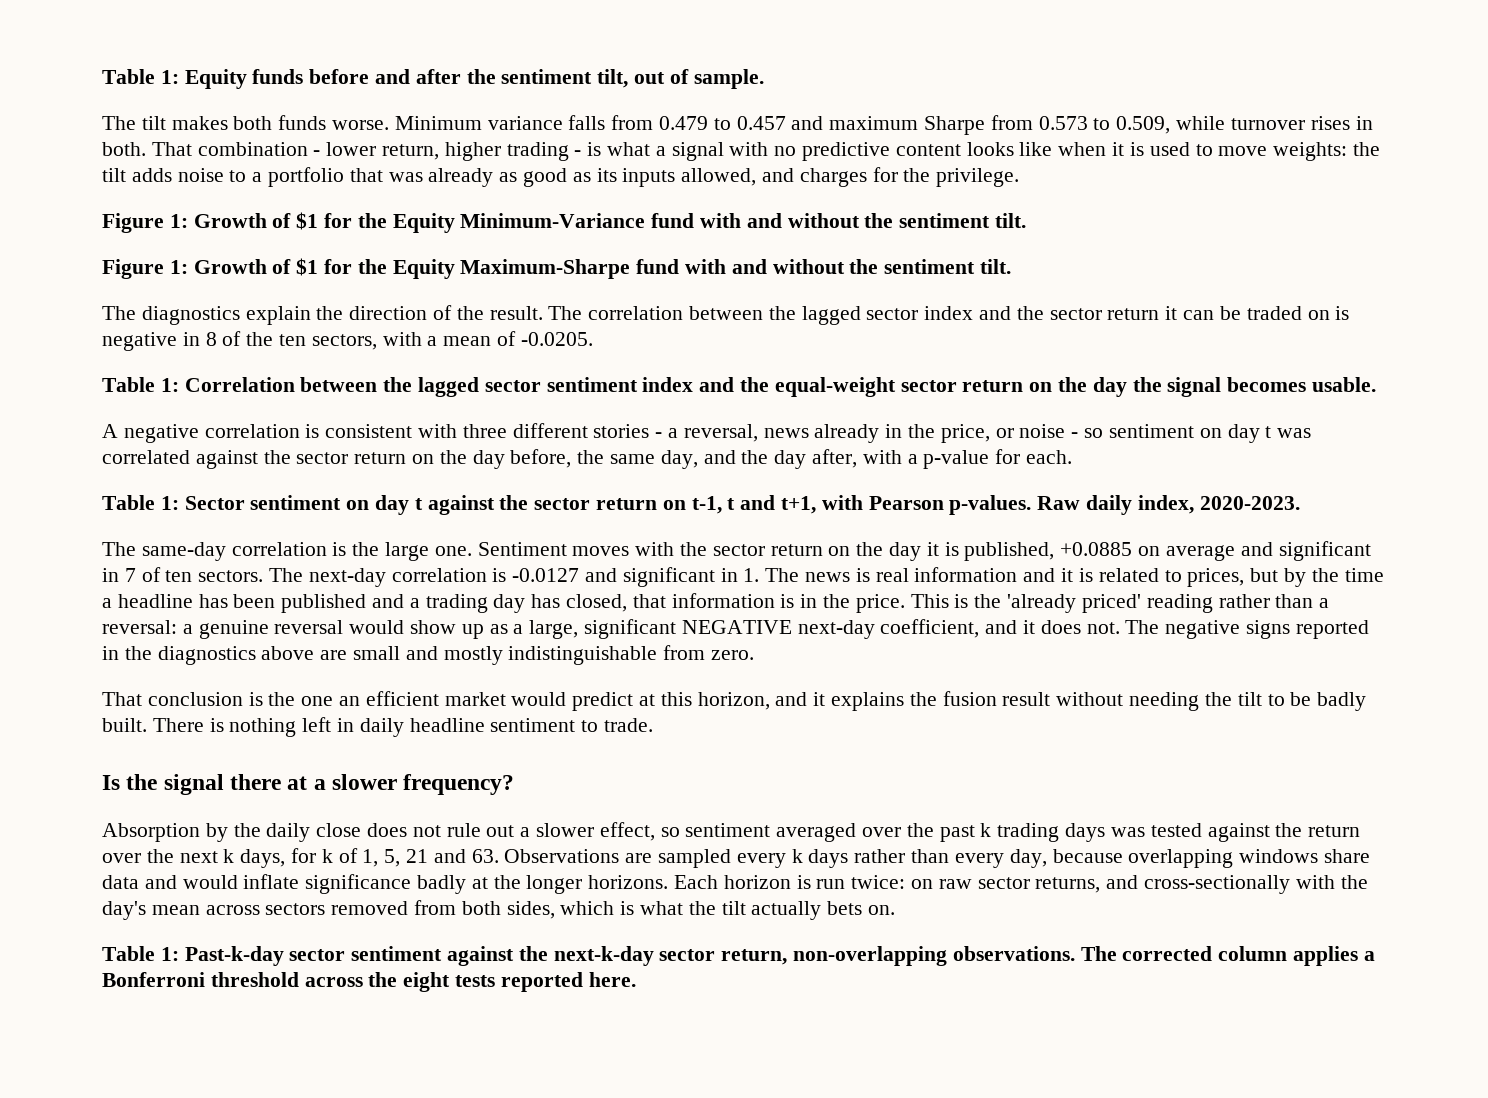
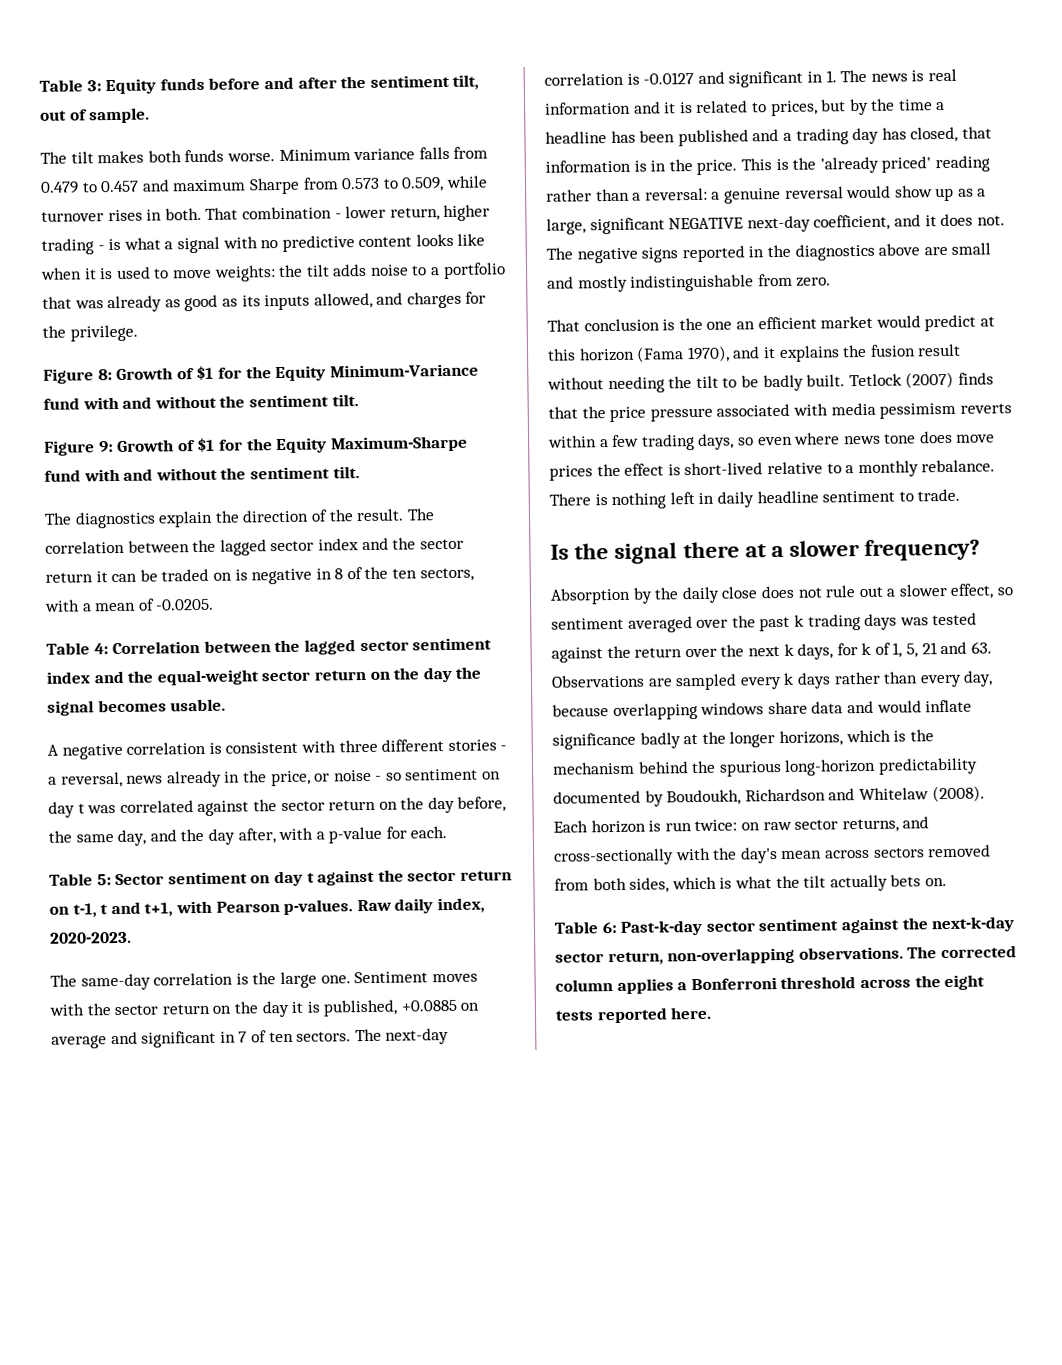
- Table 1: Equity funds before and after the sentiment tilt, out of sample.
+ Table 3: Equity funds before and after the sentiment tilt, out of sample.
- Figure 1: Growth of $1 for the Equity Minimum-Variance fund with and without the sentiment tilt.
+ Figure 8: Growth of $1 for the Equity Minimum-Variance fund with and without the sentiment tilt.
- Figure 1: Growth of $1 for the Equity Maximum-Sharpe fund with and without the sentiment tilt.
+ Figure 9: Growth of $1 for the Equity Maximum-Sharpe fund with and without the sentiment tilt.
- Table 1: Correlation between the lagged sector sentiment index and the equal-weight sector return on the day the signal becomes usable.
+ Table 4: Correlation between the lagged sector sentiment index and the equal-weight sector return on the day the signal becomes usable.
- Table 1: Sector sentiment on day t against the sector return on t-1, t and t+1, with Pearson p-values.
+ Table 5: Sector sentiment on day t against the sector return on t-1, t and t+1, with Pearson p-values.
- That conclusion is the one an efficient market would predict at this horizon, and it explains the fusion result without needing the tilt to be badly built.
+ That conclusion is the one an efficient market would predict at this horizon (Fama 1970), and it explains the fusion result without needing the tilt to be badly built.
+ Tetlock (2007) finds that the price pressure associated with media pessimism reverts within a few trading days, so even where news tone does move prices the effect is short-lived relative to a monthly rebalance.
- Absorption by the daily close does not rule out a slower effect, so sentiment averaged over the past k trading days was tested against the return over the next k days, for k of 1, 5, 21 and 63. Observations are sampled every k days rather than every day, because overlapping windows share data and would inflate significance badly at the longer horizons.
+ Absorption by the daily close does not rule out a slower effect, so sentiment averaged over the past k trading days was tested against the return over the next k days, for k of 1, 5, 21 and 63. Observations are sampled every k days rather than every day, because overlapping windows share data and would inflate significance badly at the longer horizons, which is the mechanism behind the spurious long-horizon predictability documented by Boudoukh, Richardson and Whitelaw (2008).
- Table 1: Past-k-day sector sentiment against the next-k-day sector return, non-overlapping observations.
+ Table 6: Past-k-day sector sentiment against the next-k-day sector return, non-overlapping observations.

